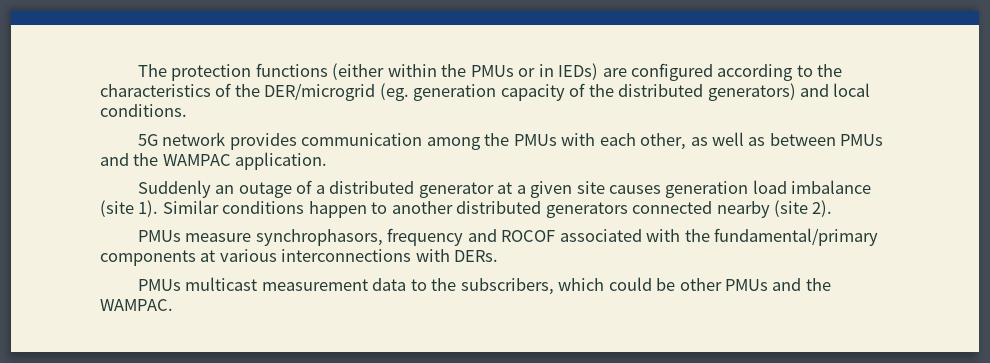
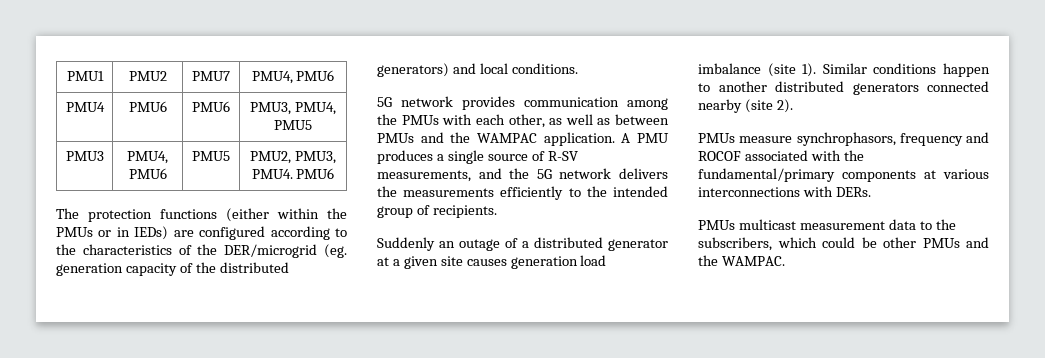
+ PMU1 | PMU2 | PMU7 | PMU4, PMU6
+ PMU4 | PMU6 | PMU6 | PMU3, PMU4, PMU5
+ PMU3 | PMU4, PMU6 | PMU5 | PMU2, PMU3, PMU4. PMU6
+ A PMU produces a single source of R-SV measurements, and the 5G network delivers the measurements efficiently to the intended group of recipients.

